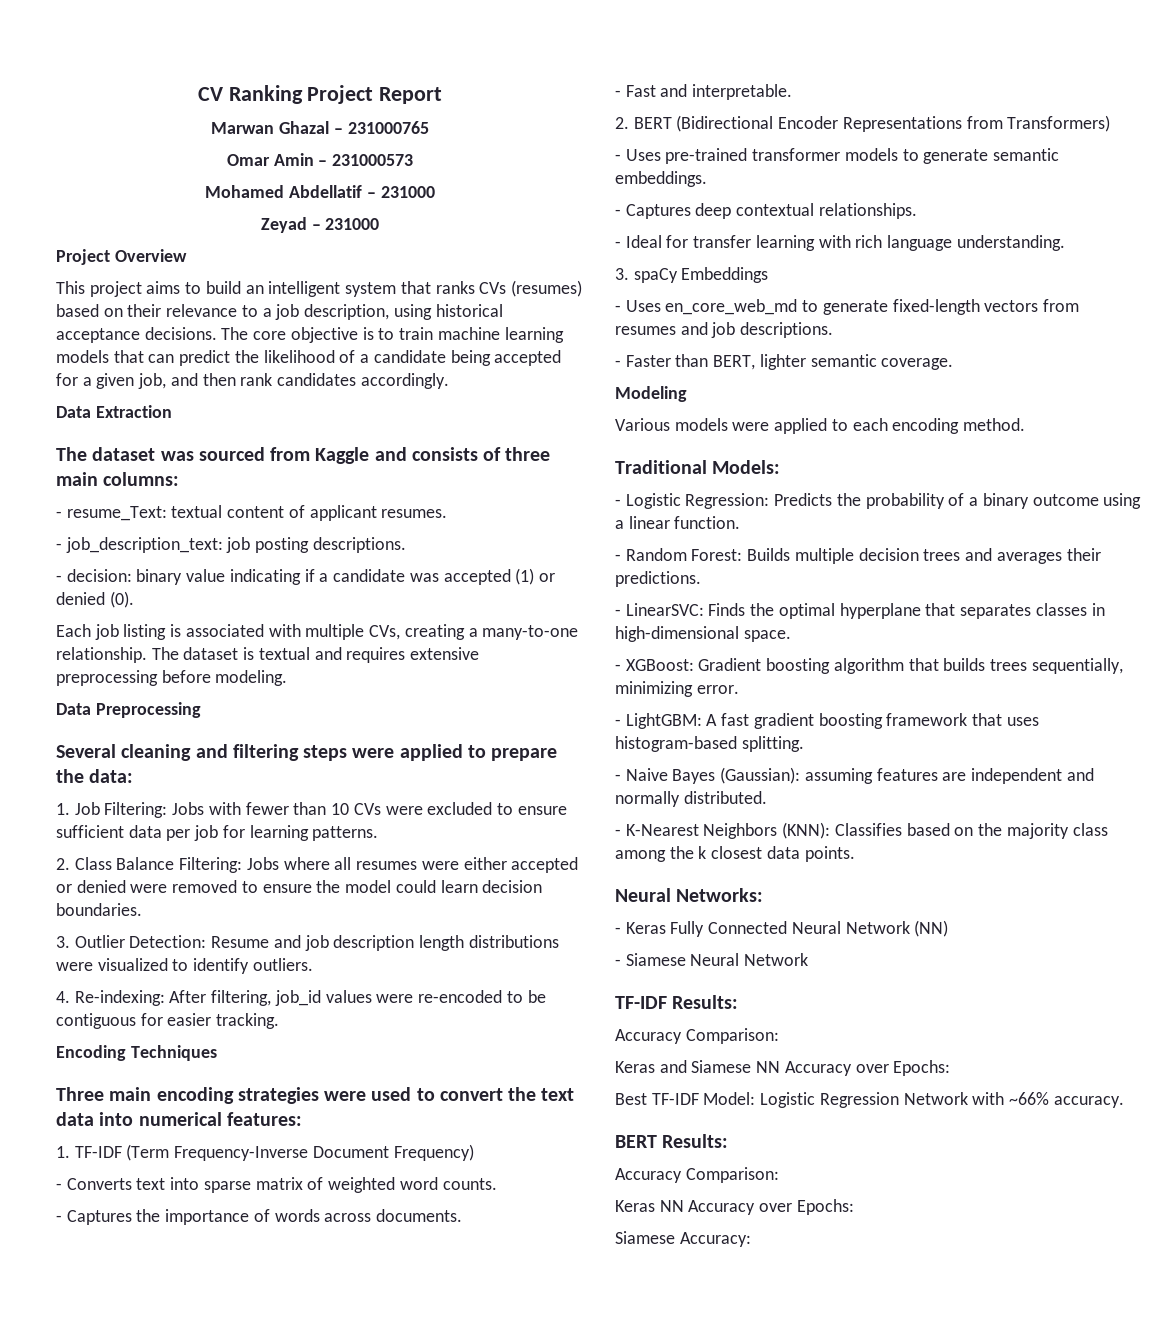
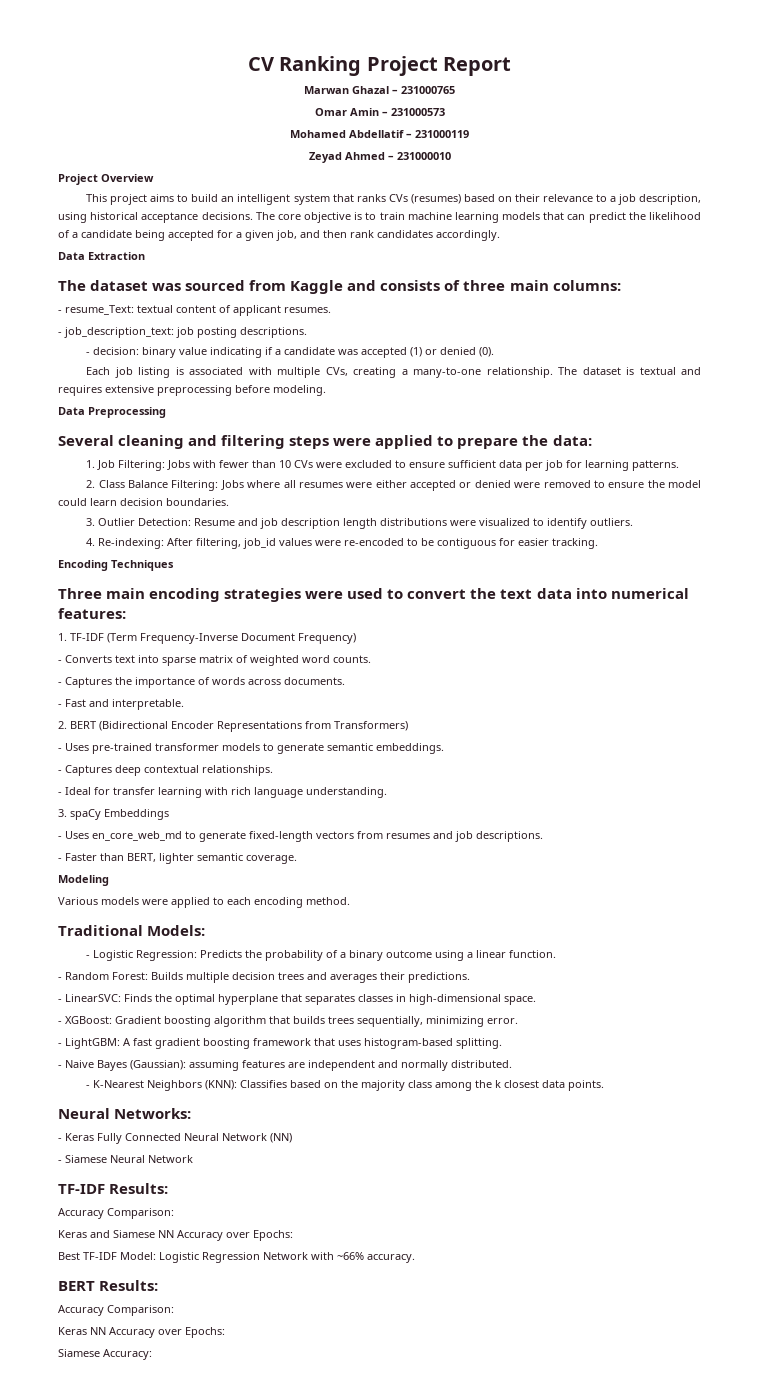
- Mohamed Abdellatif – 231000
+ Mohamed Abdellatif – 231000119
- Zeyad – 231000
+ Zeyad Ahmed – 231000010

